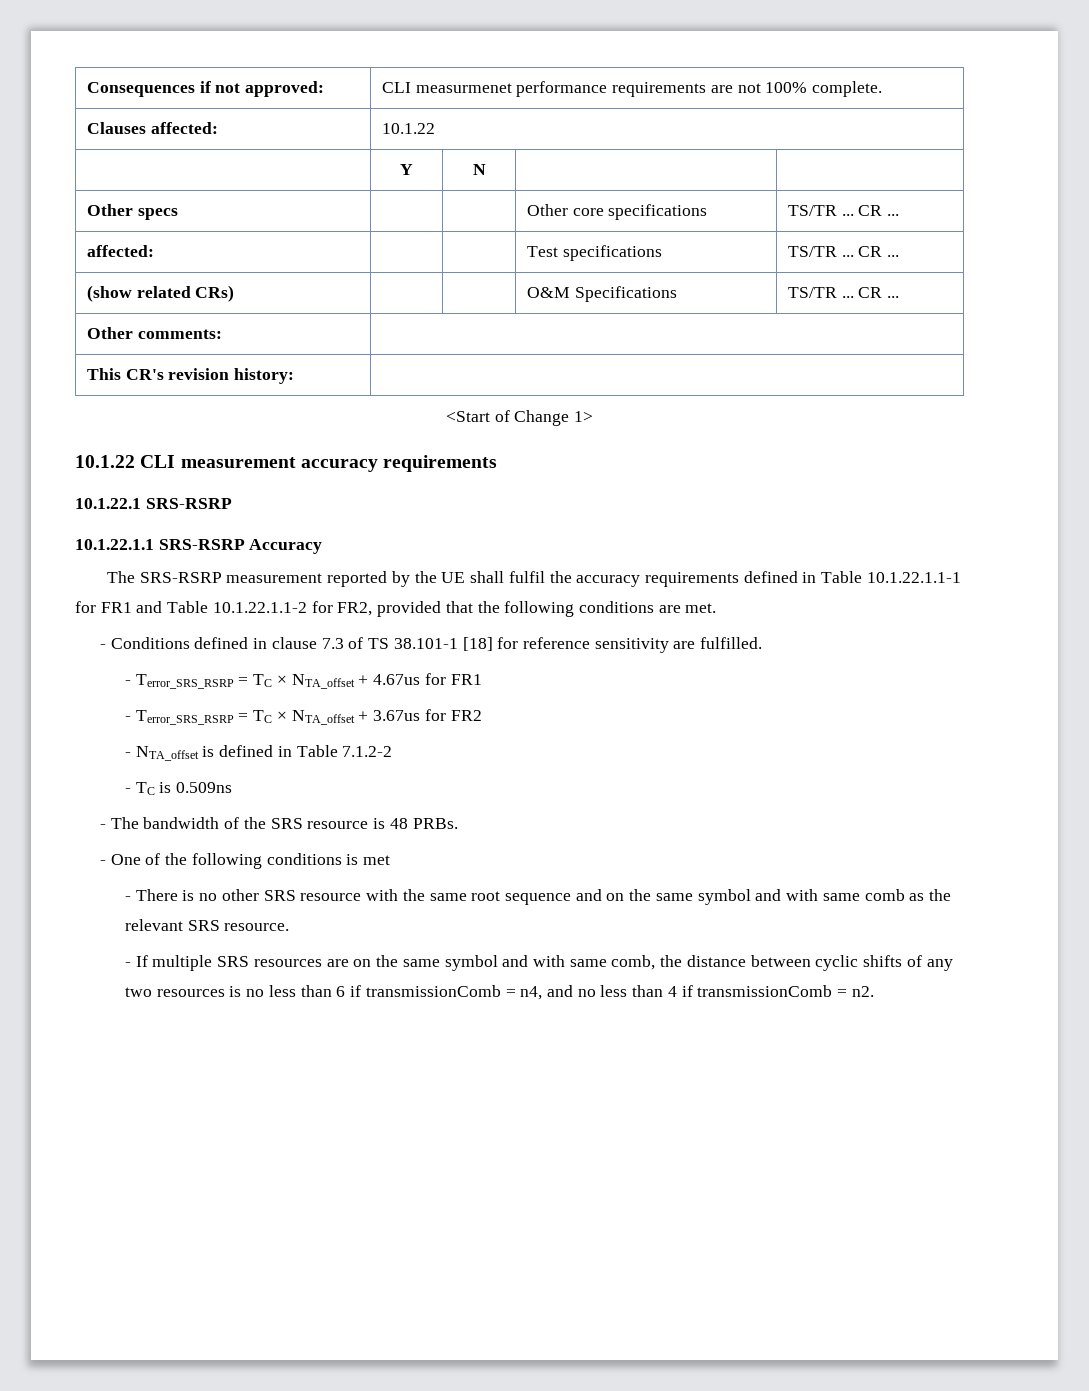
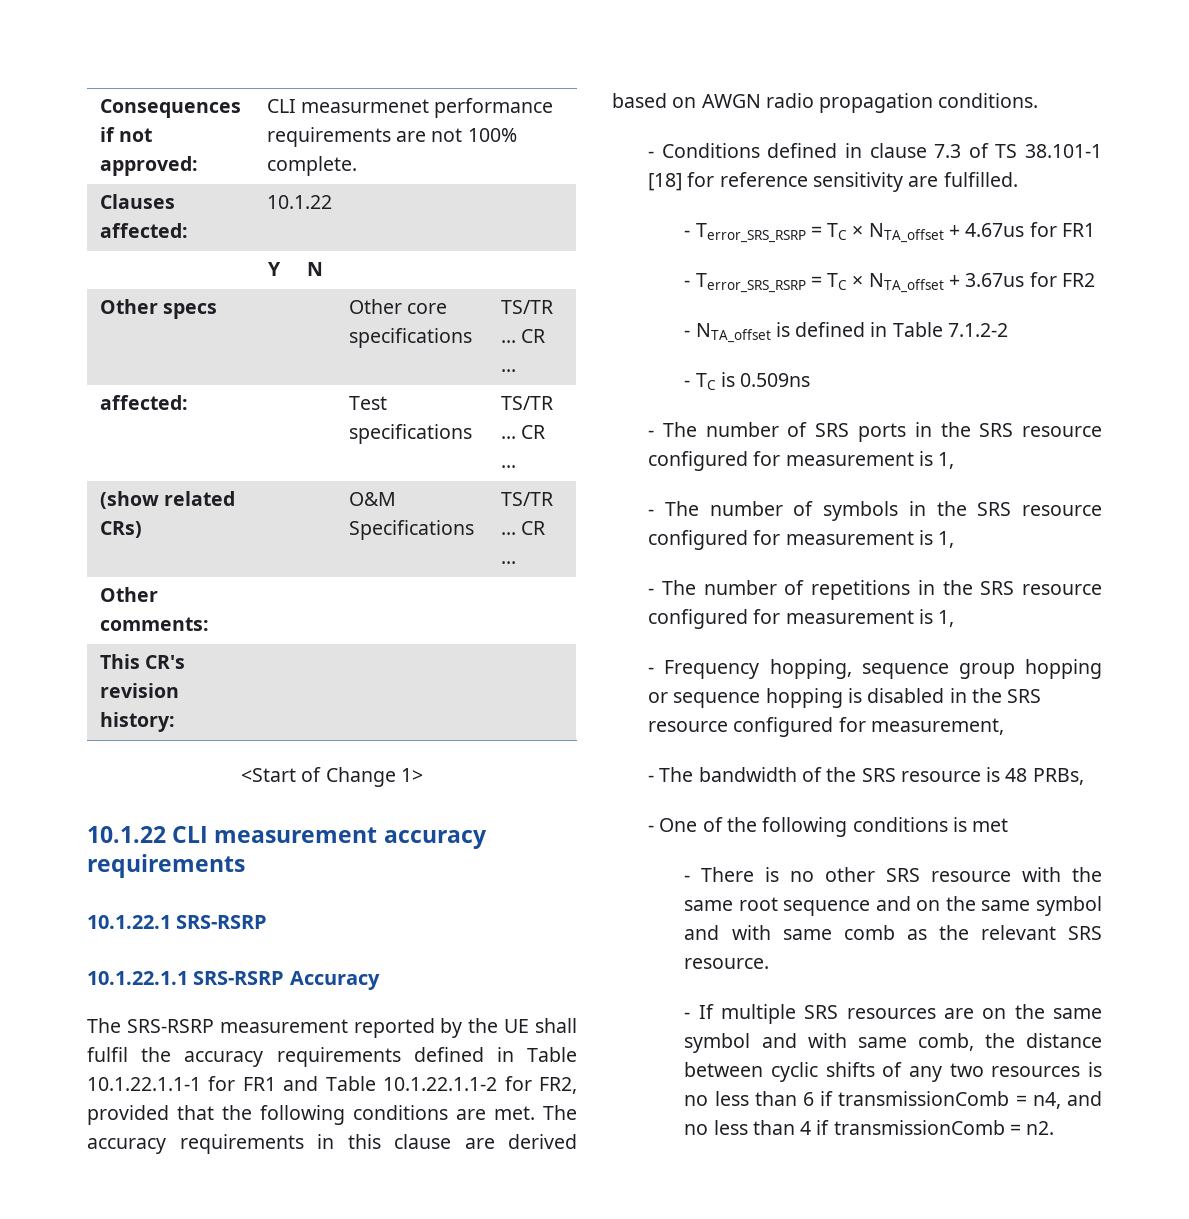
+ The accuracy requirements in this clause are derived based on AWGN radio propagation conditions.
+ - The number of SRS ports in the SRS resource configured for measurement is 1,
+ - The number of symbols in the SRS resource configured for measurement is 1,
+ - The number of repetitions in the SRS resource configured for measurement is 1,
+ - Frequency hopping, sequence group hopping or sequence hopping is disabled in the SRS resource configured for measurement,
- - The bandwidth of the SRS resource is 48 PRBs.
+ - The bandwidth of the SRS resource is 48 PRBs,

